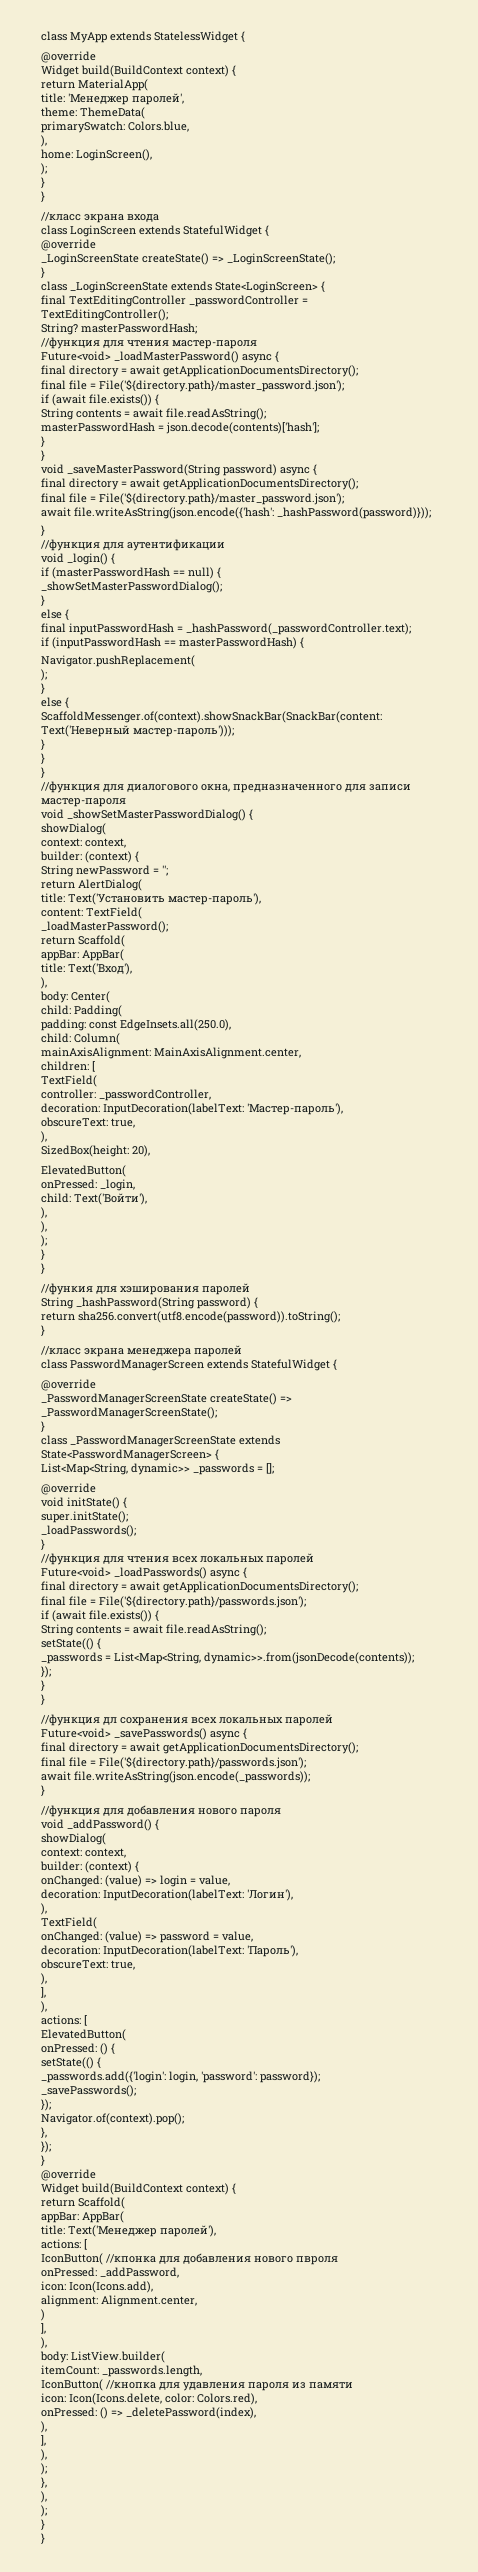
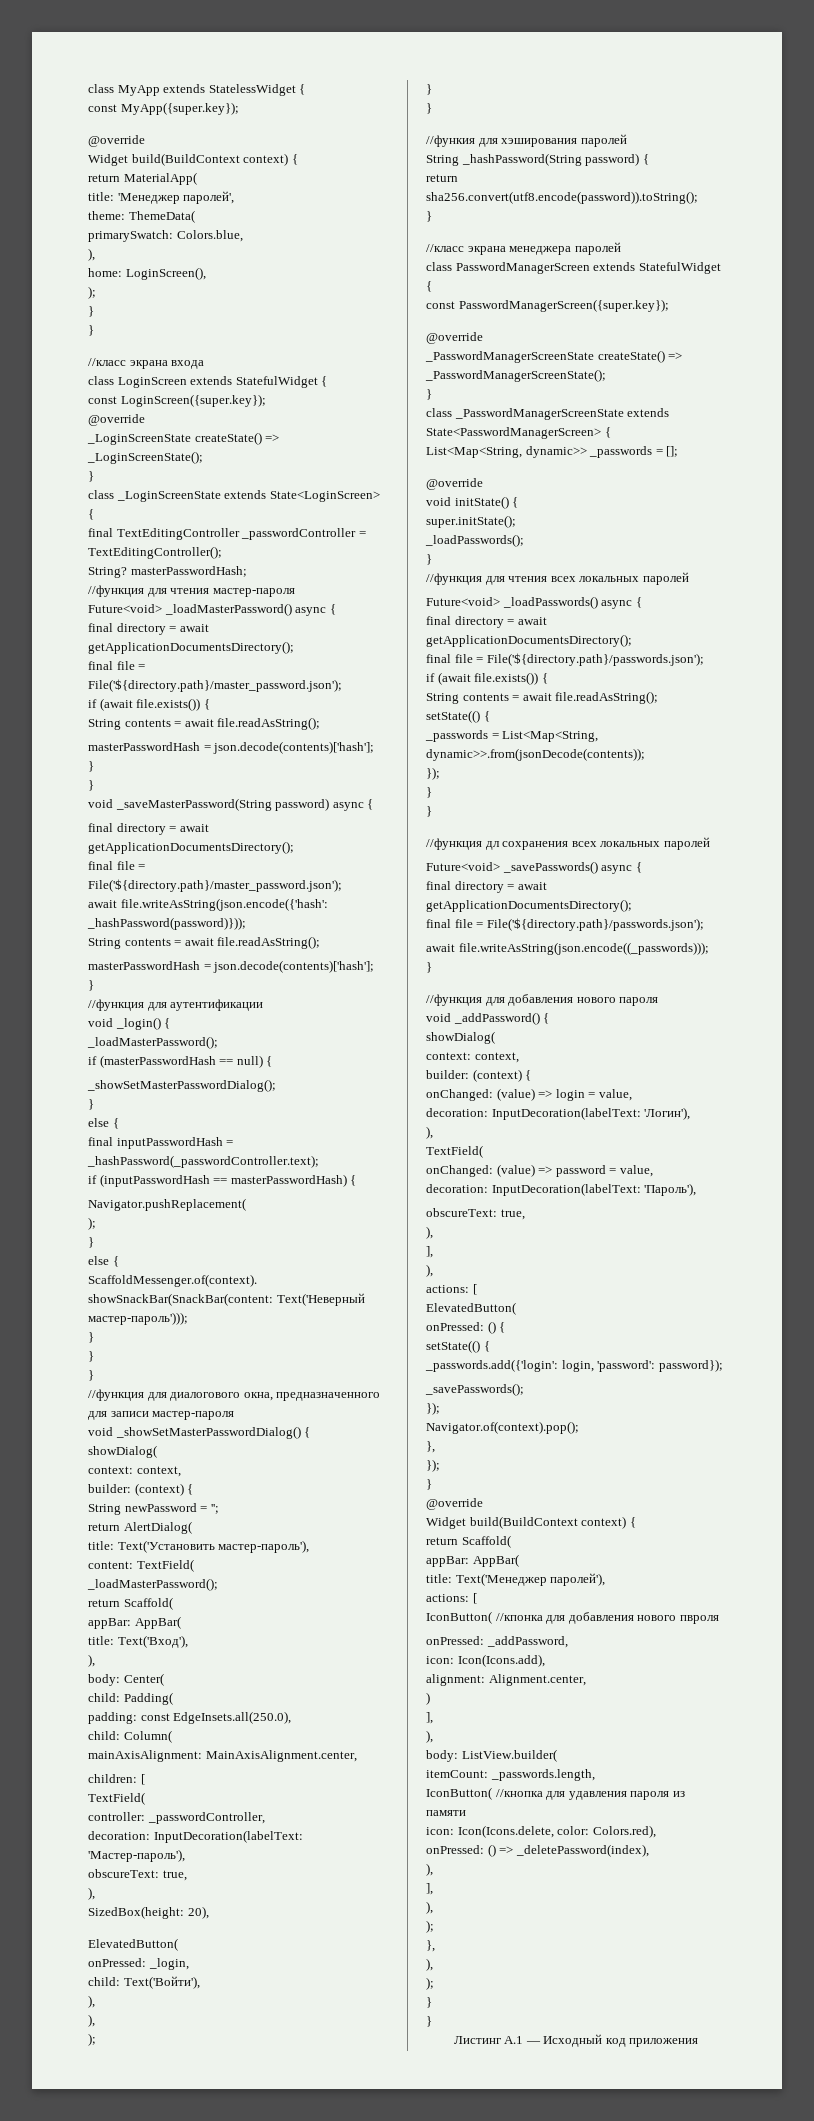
+ const MyApp({super.key});
+ const LoginScreen({super.key});
  await file.writeAsString(json.encode({'hash': _hashPassword(password)}));
+ String contents = await file.readAsString();
+ masterPasswordHash = json.decode(contents)['hash'];
  void _login() {
+ _loadMasterPassword();
+ const PasswordManagerScreen({super.key});
- await file.writeAsString(json.encode(_passwords));
+ await file.writeAsString(json.encode((_passwords)));
+ Листинг А.1 — Исходный код приложения

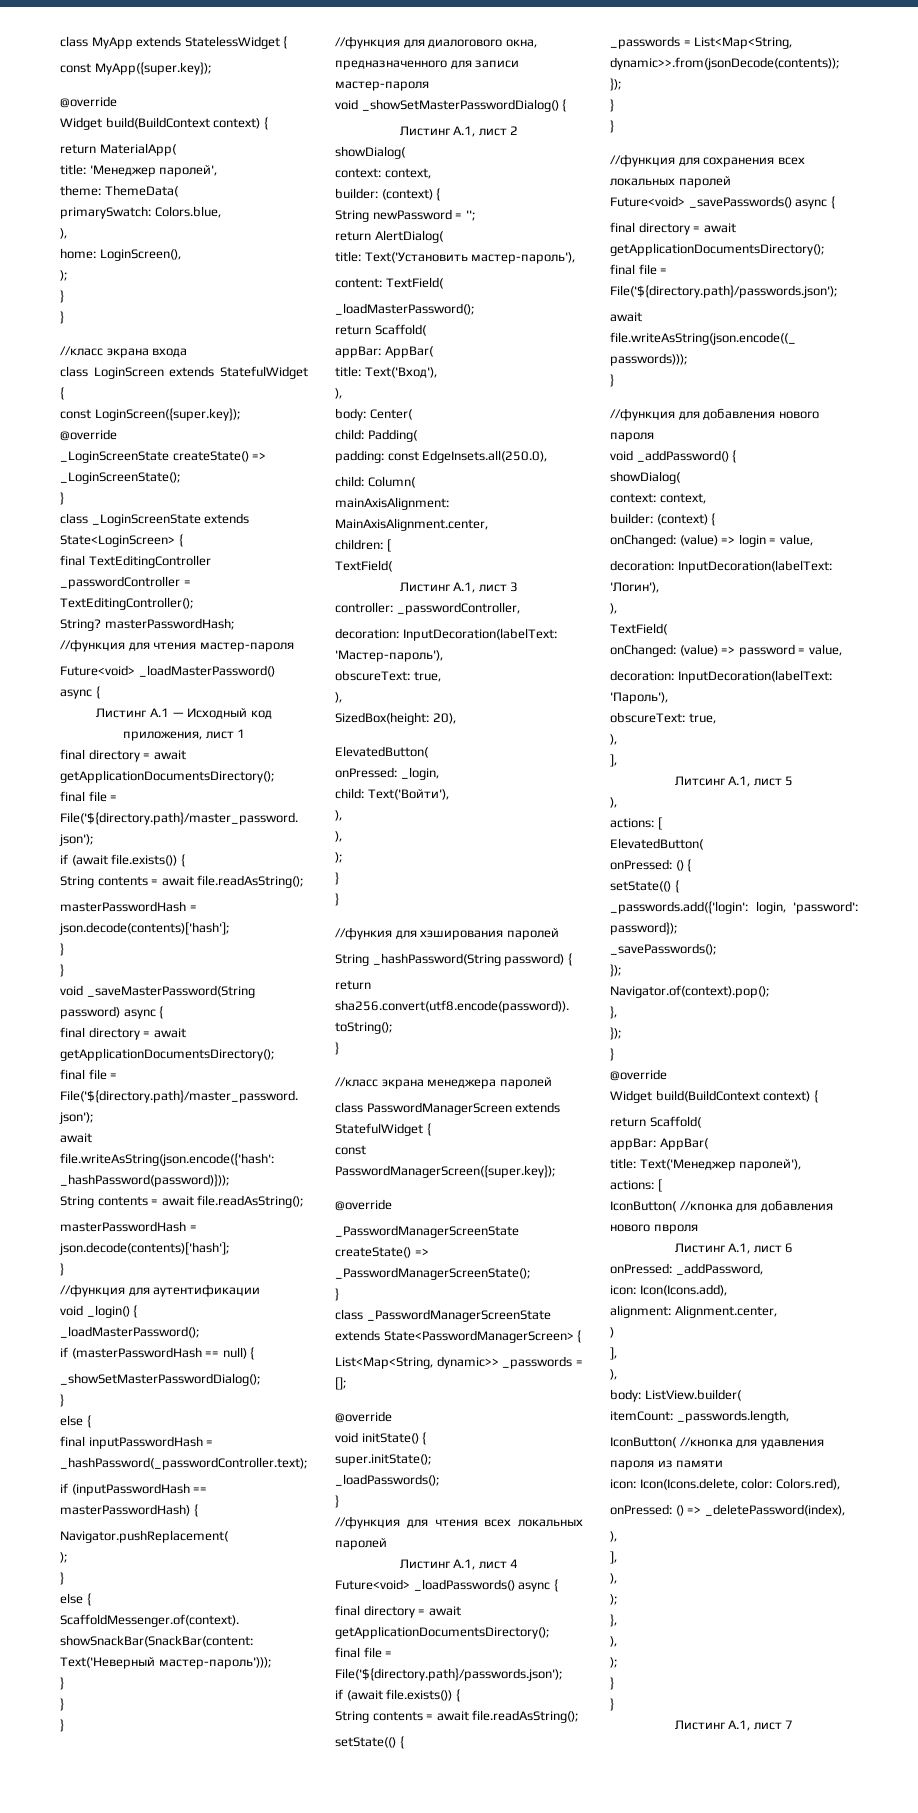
+ Листинг А.1 — Исходный код приложения, лист 1
+ Листинг А.1, лист 2
+ Листинг А.1, лист 3
+ Листинг А.1, лист 4
- //функция дл сохранения всех локальных паролей
+ //функция для сохранения всех локальных паролей
+ Литсинг А.1, лист 5
+ Листинг А.1, лист 6
- Листинг А.1 — Исходный код приложения
+ Листинг А.1, лист 7

